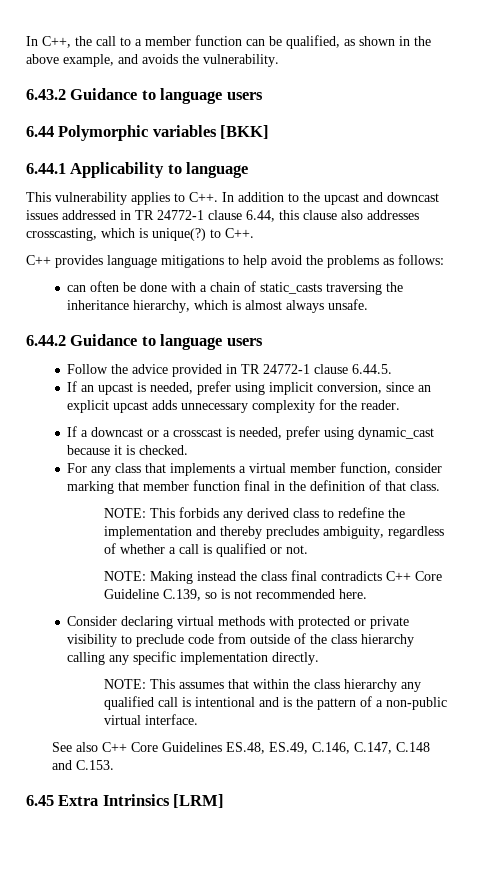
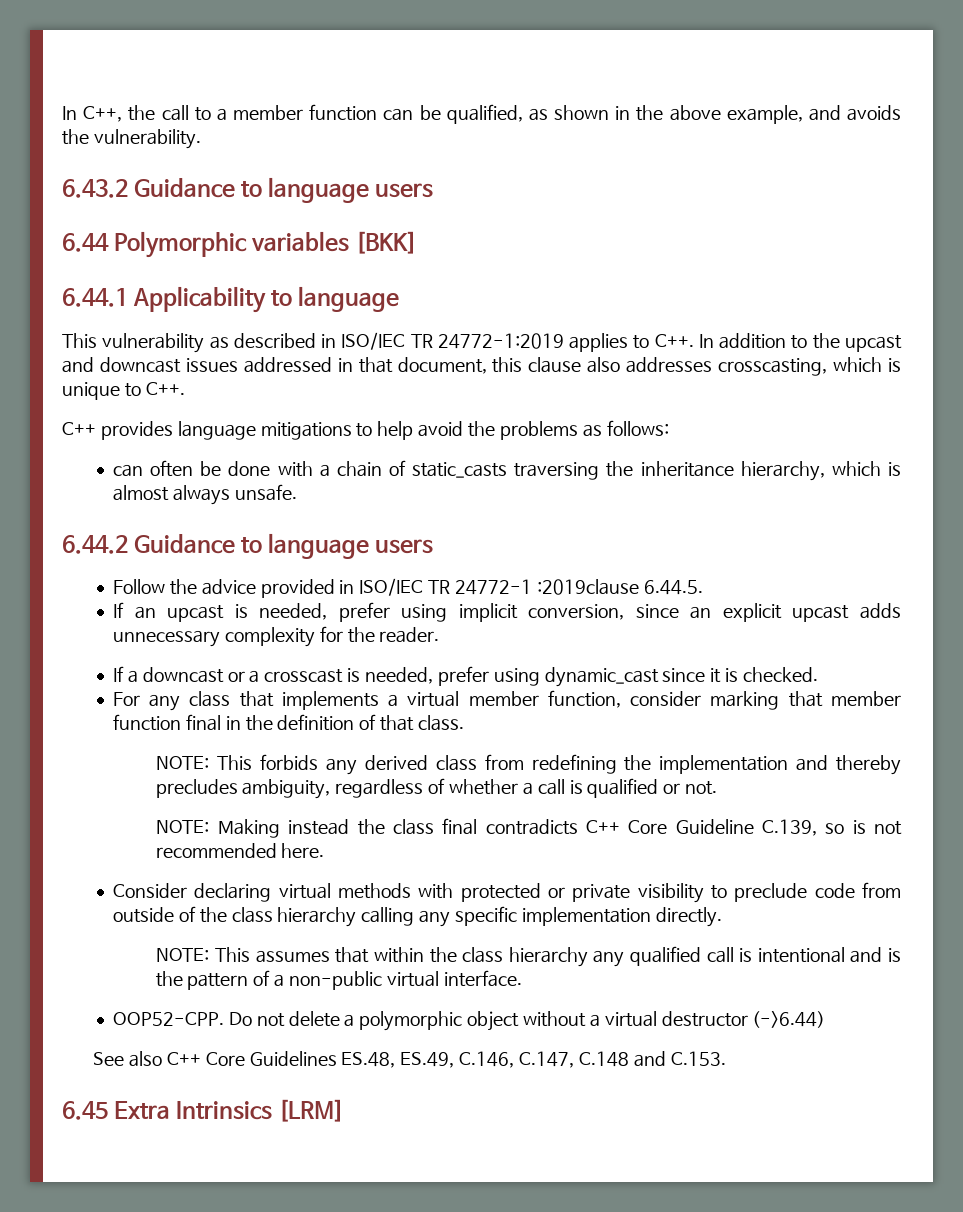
- This vulnerability applies to C++. In addition to the upcast and downcast issues addressed in TR 24772-1 clause 6.44, this clause also addresses crosscasting, which is unique(?) to C++.
+ This vulnerability as described in ISO/IEC TR 24772-1:2019 applies to C++. In addition to the upcast and downcast issues addressed in that document, this clause also addresses crosscasting, which is unique to C++.
- Follow the advice provided in TR 24772-1 clause 6.44.5.
+ Follow the advice provided in ISO/IEC TR 24772-1 :2019clause 6.44.5.
- If a downcast or a crosscast is needed, prefer using dynamic_cast because it is checked.
+ If a downcast or a crosscast is needed, prefer using dynamic_cast since it is checked.
- NOTE: This forbids any derived class to redefine the implementation and thereby precludes ambiguity, regardless of whether a call is qualified or not.
+ NOTE: This forbids any derived class from redefining the implementation and thereby precludes ambiguity, regardless of whether a call is qualified or not.
+ OOP52-CPP. Do not delete a polymorphic object without a virtual destructor (->6.44)

